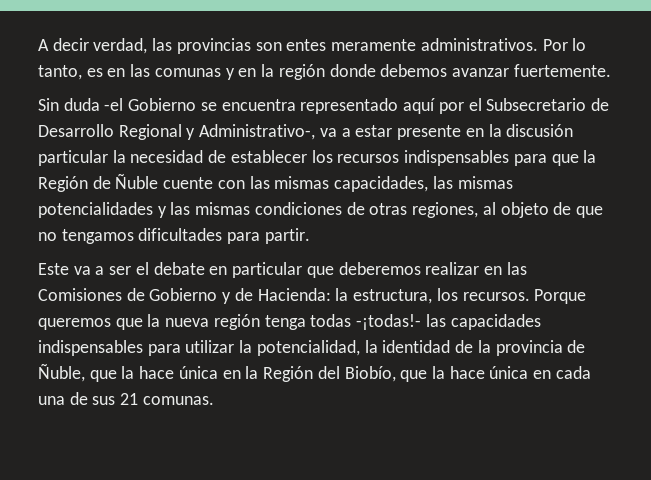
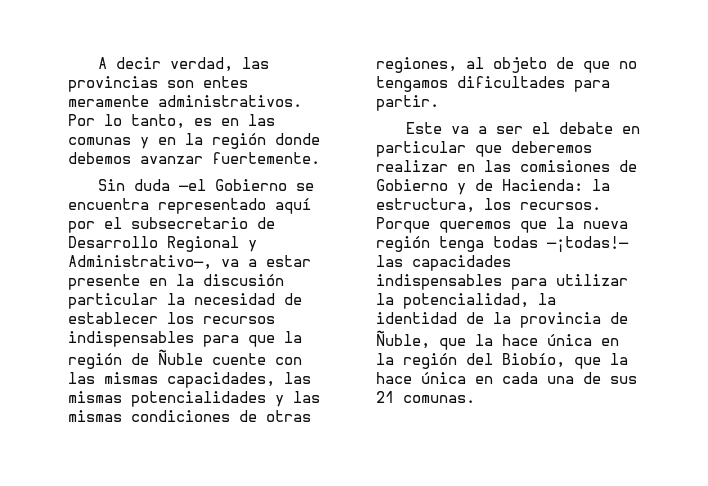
- Sin duda -el Gobierno se encuentra representado aquí por el Subsecretario de Desarrollo Regional y Administrativo-, va a estar presente en la discusión particular la necesidad de establecer los recursos indispensables para que la Región de Ñuble cuente con las mismas capacidades, las mismas potencialidades y las mismas condiciones de otras regiones, al objeto de que no tengamos dificultades para partir.
+ Sin duda —el Gobierno se encuentra representado aquí por el subsecretario de Desarrollo Regional y Administrativo—, va a estar presente en la discusión particular la necesidad de establecer los recursos indispensables para que la región de Ñuble cuente con las mismas capacidades, las mismas potencialidades y las mismas condiciones de otras regiones, al objeto de que no tengamos dificultades para partir.
- Este va a ser el debate en particular que deberemos realizar en las Comisiones de Gobierno y de Hacienda: la estructura, los recursos.
+ Este va a ser el debate en particular que deberemos realizar en las comisiones de Gobierno y de Hacienda: la estructura, los recursos.
- Porque queremos que la nueva región tenga todas -¡todas!- las capacidades indispensables para utilizar la potencialidad, la identidad de la provincia de Ñuble, que la hace única en la Región del Biobío, que la hace única en cada una de sus 21 comunas.
+ Porque queremos que la nueva región tenga todas —¡todas!— las capacidades indispensables para utilizar la potencialidad, la identidad de la provincia de Ñuble, que la hace única en la región del Biobío, que la hace única en cada una de sus 21 comunas.

